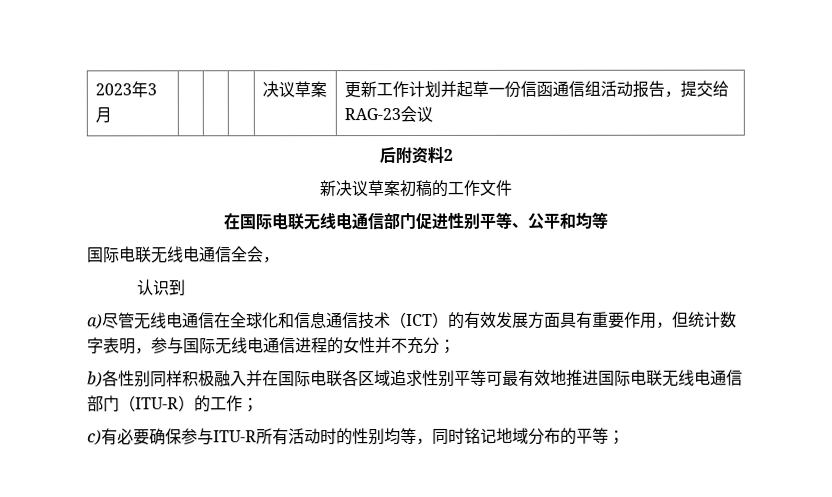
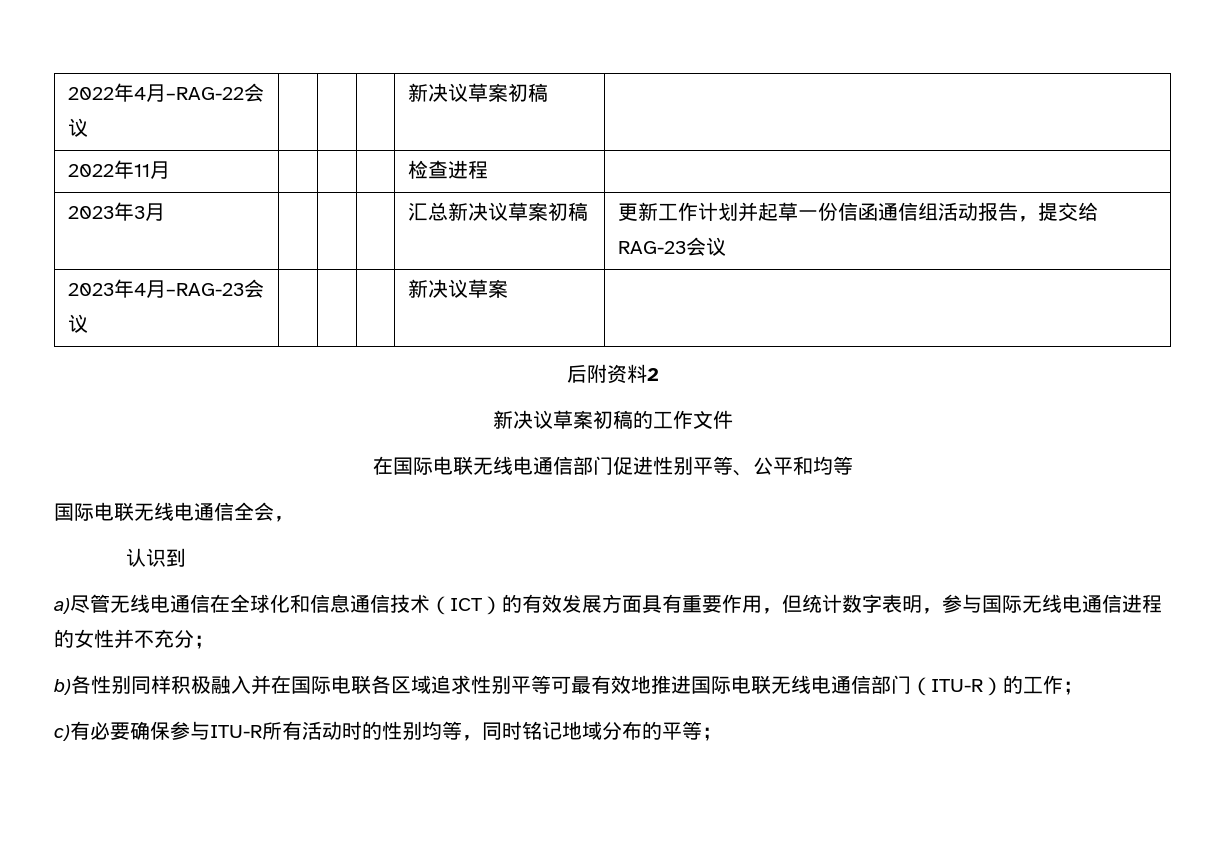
+ 2022年4月–RAG-22会议 | | | | 新决议草案初稿 |
+ 2022年11月 | | | | 检查进程 |
- 2023年3月 | | | | 决议草案 | 更新工作计划并起草一份信函通信组活动报告，提交给RAG-23会议
+ 2023年3月 | | | | 汇总新决议草案初稿 | 更新工作计划并起草一份信函通信组活动报告，提交给RAG-23会议
+ 2023年4月–RAG-23会议 | | | | 新决议草案 |

